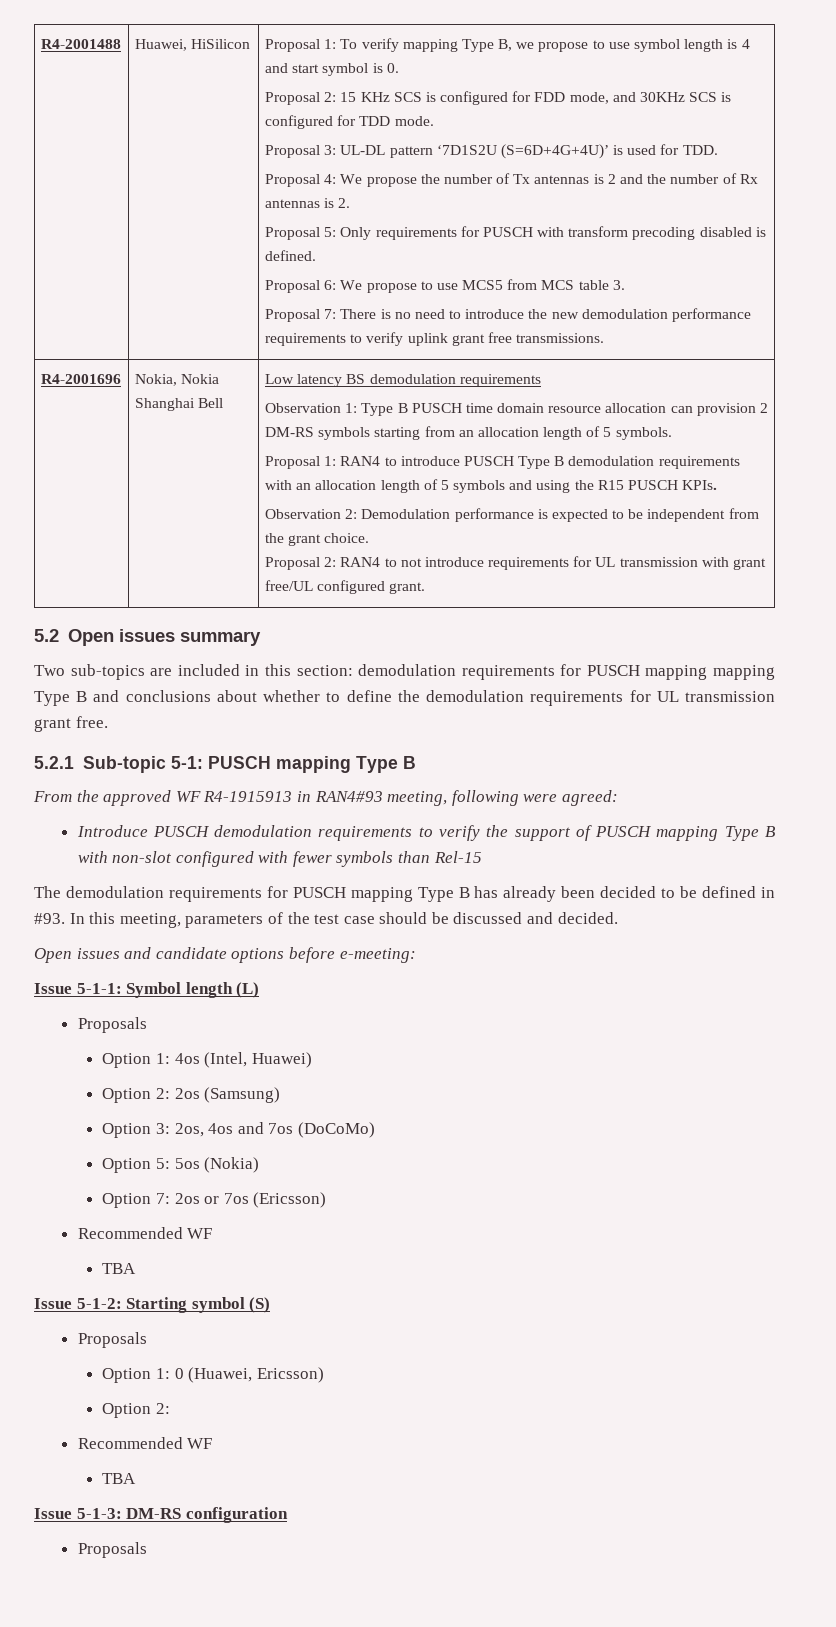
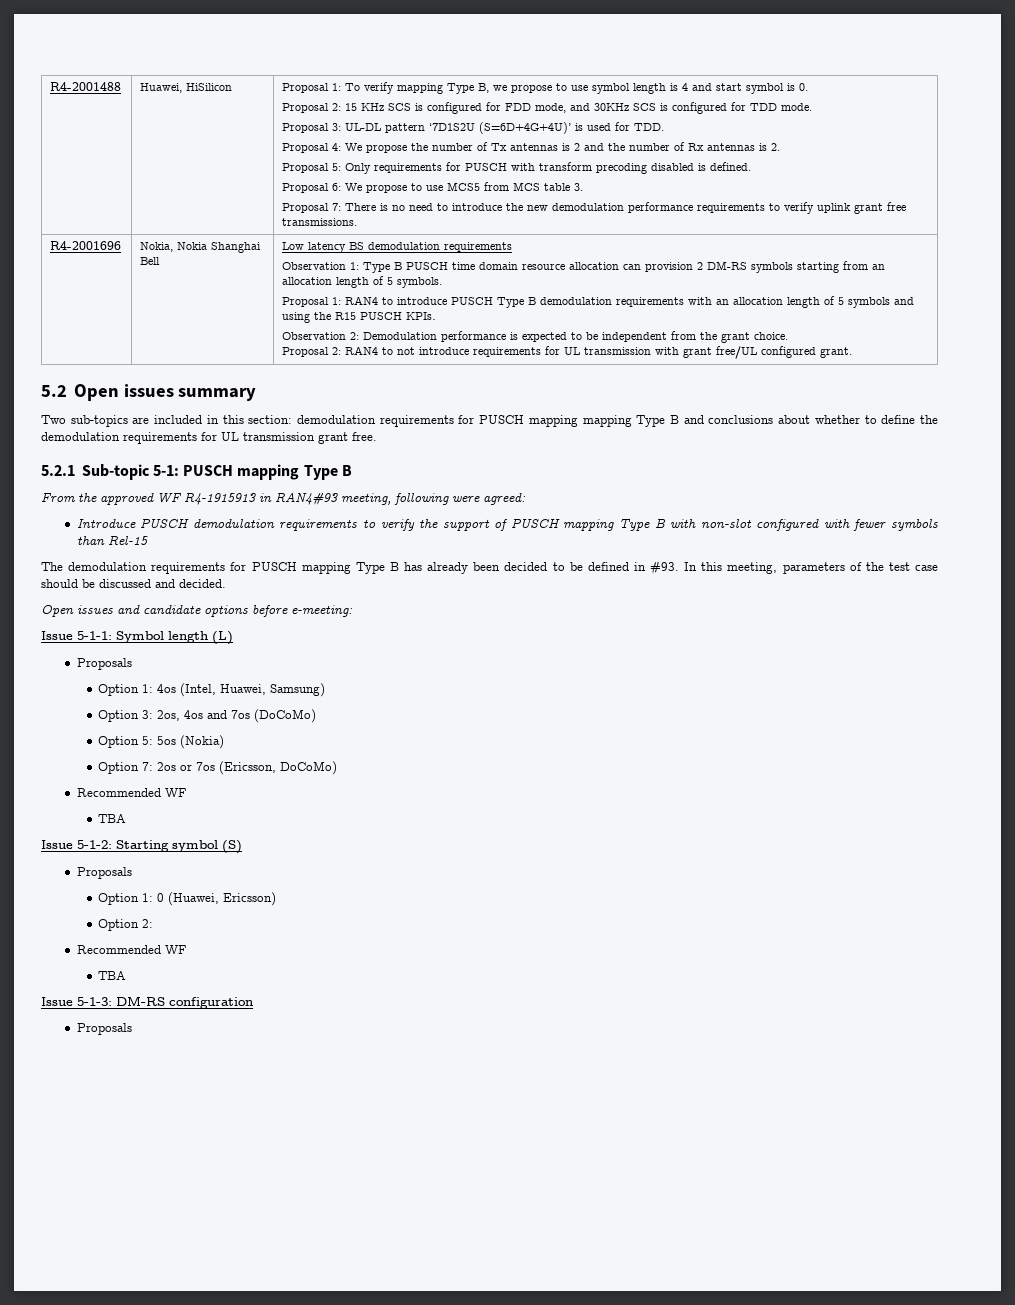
- Option 1: 4os (Intel, Huawei)
- Option 2: 2os (Samsung)
+ Option 1: 4os (Intel, Huawei, Samsung)
- Option 7: 2os or 7os (Ericsson)
+ Option 7: 2os or 7os (Ericsson, DoCoMo)

